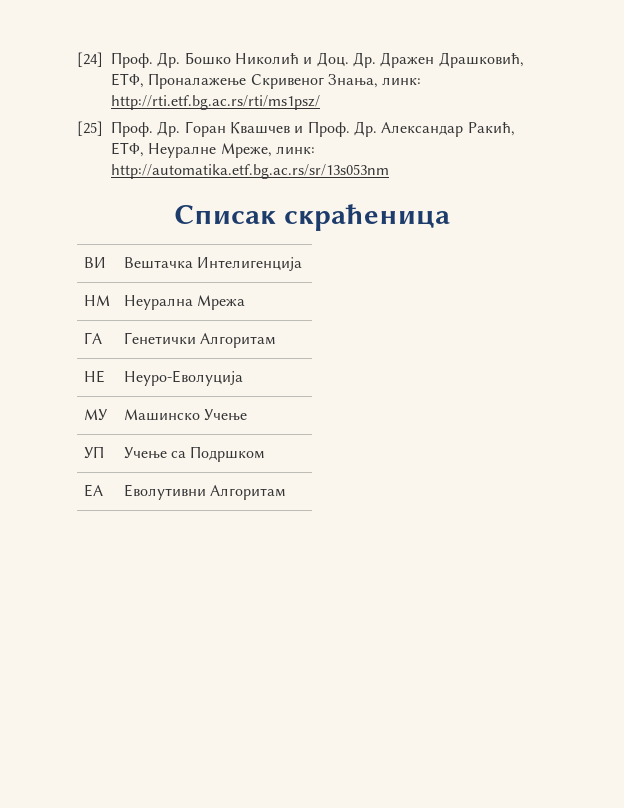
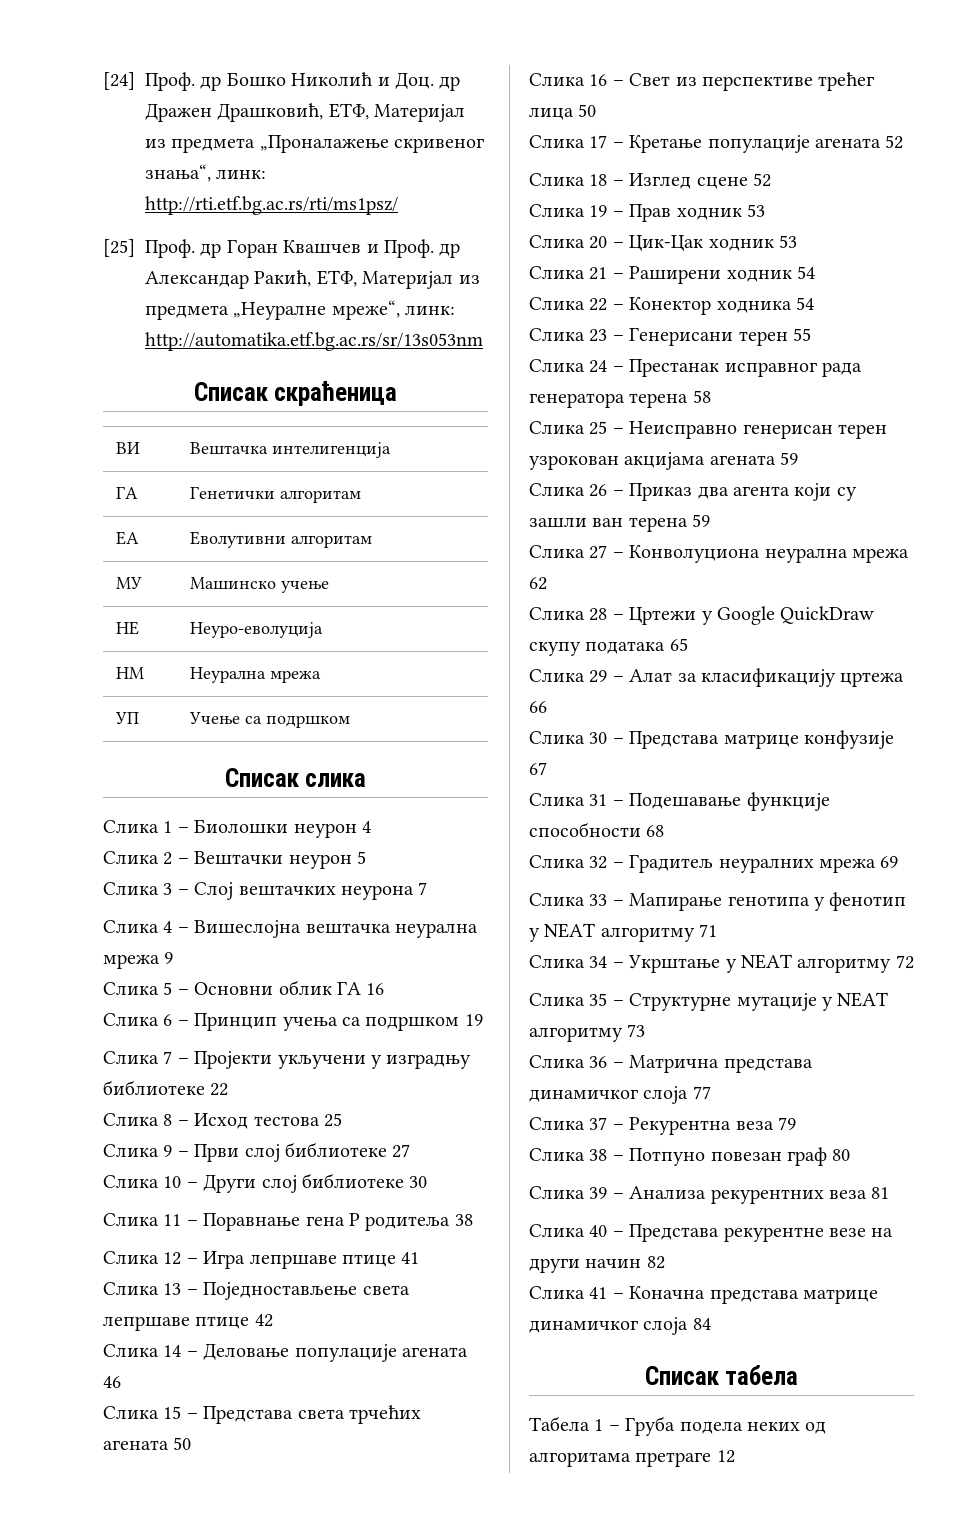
- [24] Проф. Др. Бошко Николић и Доц. Др. Дражен Драшковић, ЕТФ, Проналажење Скривеног Знања, линк: http://rti.etf.bg.ac.rs/rti/ms1psz/
+ [24] Проф. др Бошко Николић и Доц. др Дражен Драшковић, ЕТФ, Материјал из предмета „Проналажење скривеног знања“, линк: http://rti.etf.bg.ac.rs/rti/ms1psz/
- [25] Проф. Др. Горан Квашчев и Проф. Др. Александар Ракић, ЕТФ, Неуралне Мреже, линк: http://automatika.etf.bg.ac.rs/sr/13s053nm
+ [25] Проф. др Горан Квашчев и Проф. др Александар Ракић, ЕТФ, Материјал из предмета „Неуралне мреже“, линк: http://automatika.etf.bg.ac.rs/sr/13s053nm
- ВИ | Вештачка Интелигенција
- НМ | Неурална Мрежа
- ГА | Генетички Алгоритам
- НЕ | Неуро-Еволуција
- МУ | Машинско Учење
- УП | Учење са Подршком
- ЕА | Еволутивни Алгоритам
+ ВИ | Вештачка интелигенција
+ ГА | Генетички алгоритам
+ ЕА | Еволутивни алгоритам
+ МУ | Машинско учење
+ НЕ | Неуро-еволуција
+ НМ | Неурална мрежа
+ УП | Учење са подршком
+ Списак слика
+ Слика 1 – Биолошки неурон 4
+ Слика 2 – Вештачки неурон 5
+ Слика 3 – Слој вештачких неурона 7
+ Слика 4 – Вишеслојна вештачка неурална мрежа 9
+ Слика 5 – Основни облик ГА 16
+ Слика 6 – Принцип учења са подршком 19
+ Слика 7 – Пројекти укључени у изградњу библиотеке 22
+ Слика 8 – Исход тестова 25
+ Слика 9 – Први слој библиотеке 27
+ Слика 10 – Други слој библиотеке 30
+ Слика 11 – Поравнање гена P родитеља 38
+ Слика 12 – Игра лепршаве птице 41
+ Слика 13 – Поједностављење света лепршаве птице 42
+ Слика 14 – Деловање популације агената 46
+ Слика 15 – Представа света трчећих агената 50
+ Слика 16 – Свет из перспективе трећег лица 50
+ Слика 17 – Кретање популације агената 52
+ Слика 18 – Изглед сцене 52
+ Слика 19 – Прав ходник 53
+ Слика 20 – Цик-Цак ходник 53
+ Слика 21 – Раширени ходник 54
+ Слика 22 – Конектор ходника 54
+ Слика 23 – Генерисани терен 55
+ Слика 24 – Престанак исправног рада генератора терена 58
+ Слика 25 – Неисправно генерисан терен узрокован акцијама агената 59
+ Слика 26 – Приказ два агента који су зашли ван терена 59
+ Слика 27 – Конволуциона неурална мрежа 62
+ Слика 28 – Цртежи у Google QuickDraw скупу података 65
+ Слика 29 – Алат за класификацију цртежа 66
+ Слика 30 – Представа матрице конфузије 67
+ Слика 31 – Подешавање функције способности 68
+ Слика 32 – Градитељ неуралних мрежа 69
+ Слика 33 – Мапирање генотипа у фенотип у NEAT алгоритму 71
+ Слика 34 – Укрштање у NEAT алгоритму 72
+ Слика 35 – Структурне мутације у NEAT алгоритму 73
+ Слика 36 – Матрична представа динамичког слоја 77
+ Слика 37 – Рекурентна веза 79
+ Слика 38 – Потпуно повезан граф 80
+ Слика 39 – Анализа рекурентних веза 81
+ Слика 40 – Представа рекурентне везе на други начин 82
+ Слика 41 – Коначна представа матрице динамичког слоја 84
+ Списак табела
+ Табела 1 – Груба подела неких од алгоритама претраге 12

